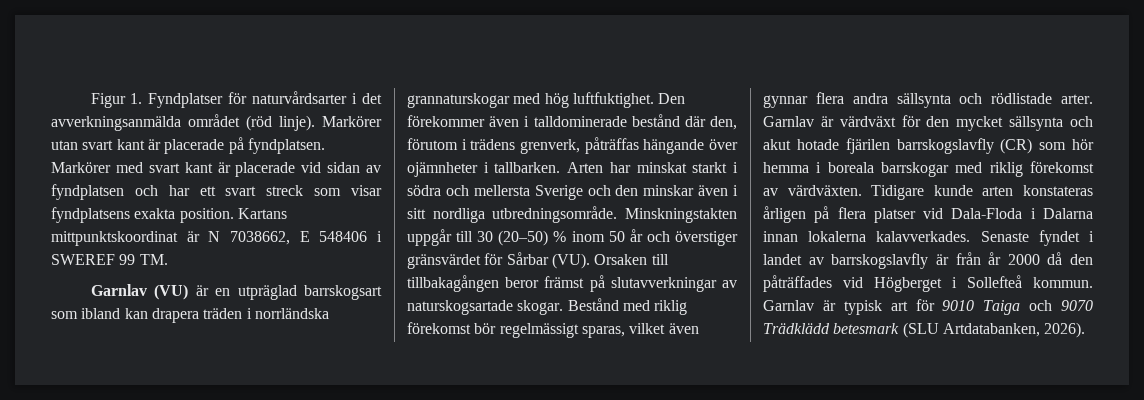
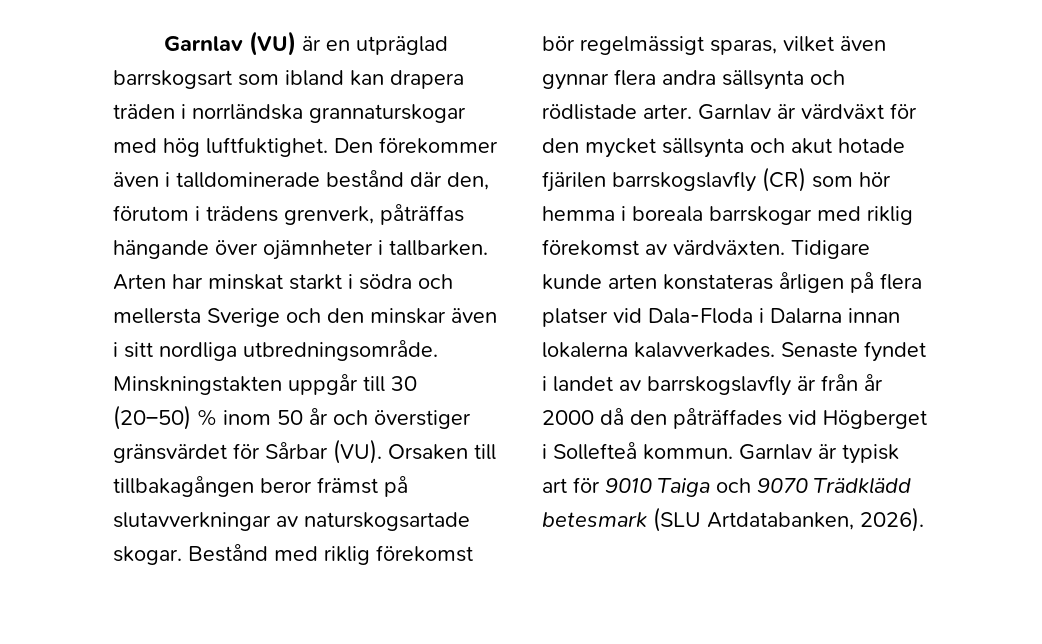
- Figur 1. Fyndplatser för naturvårdsarter i det avverkningsanmälda området (röd linje). Markörer utan svart kant är placerade på fyndplatsen. Markörer med svart kant är placerade vid sidan av fyndplatsen och har ett svart streck som visar fyndplatsens exakta position. Kartans mittpunktskoordinat är N 7038662, E 548406 i SWEREF 99 TM.

